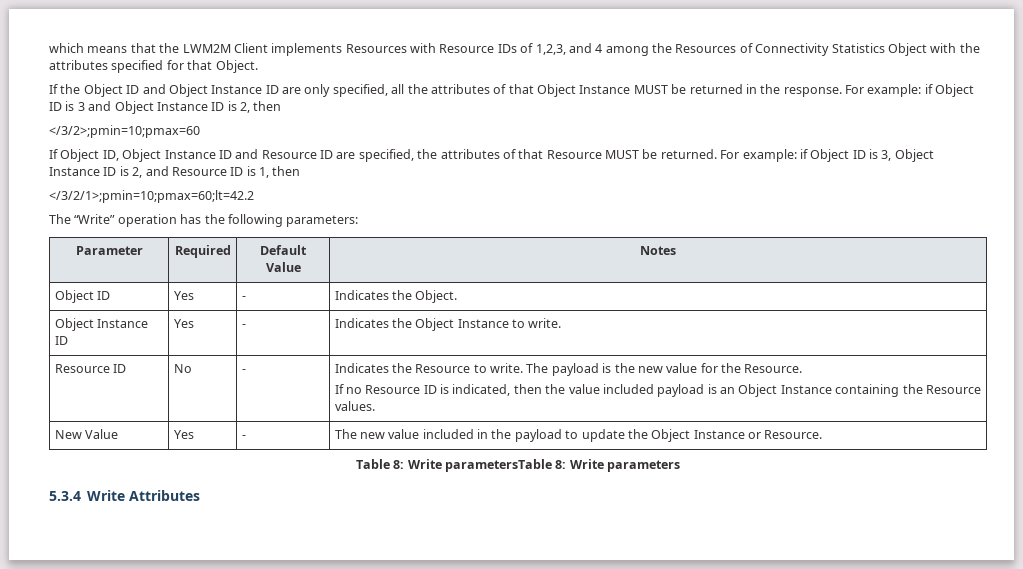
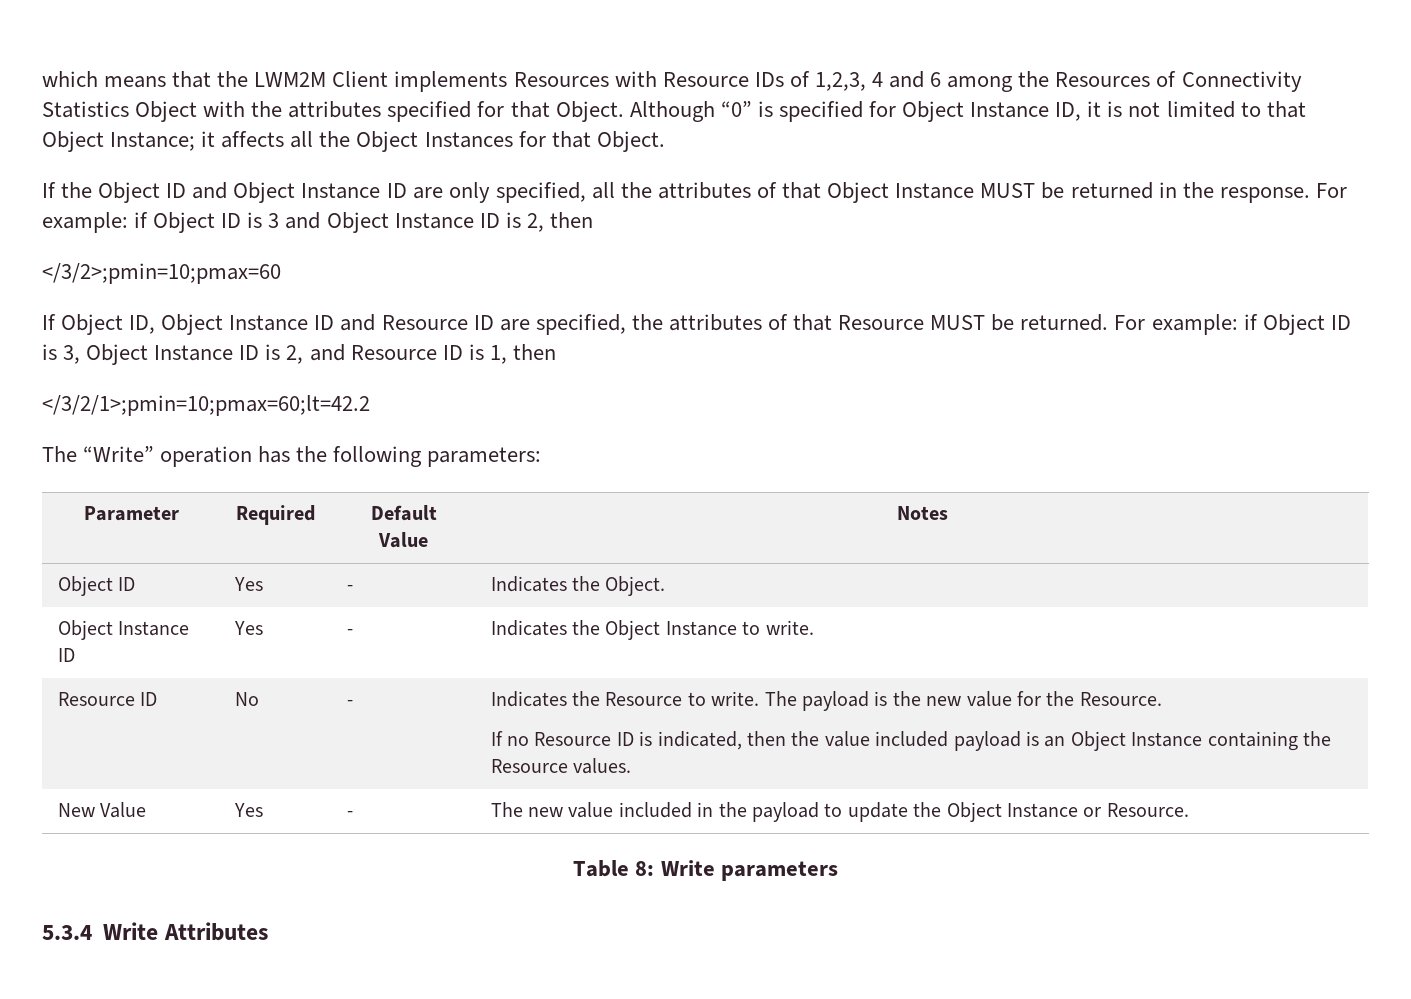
- which means that the LWM2M Client implements Resources with Resource IDs of 1,2,3, and 4 among the Resources of Connectivity Statistics Object with the attributes specified for that Object.
+ which means that the LWM2M Client implements Resources with Resource IDs of 1,2,3, 4 and 6 among the Resources of Connectivity Statistics Object with the attributes specified for that Object. Although “0” is specified for Object Instance ID, it is not limited to that Object Instance; it affects all the Object Instances for that Object.
- Table 8: Write parametersTable 8: Write parameters
+ Table 8: Write parameters

